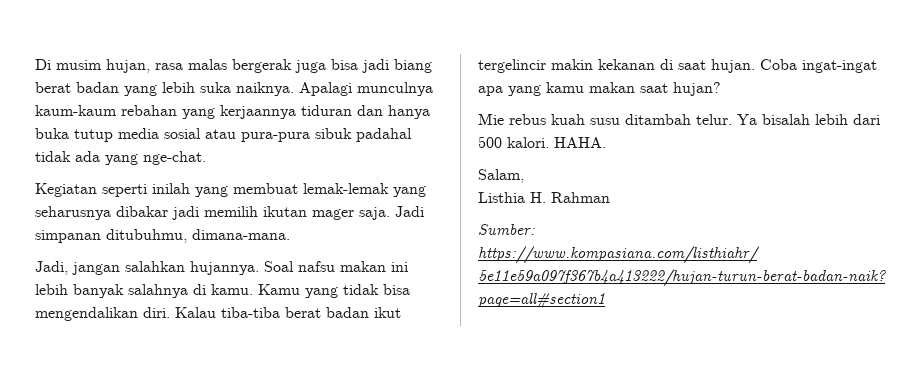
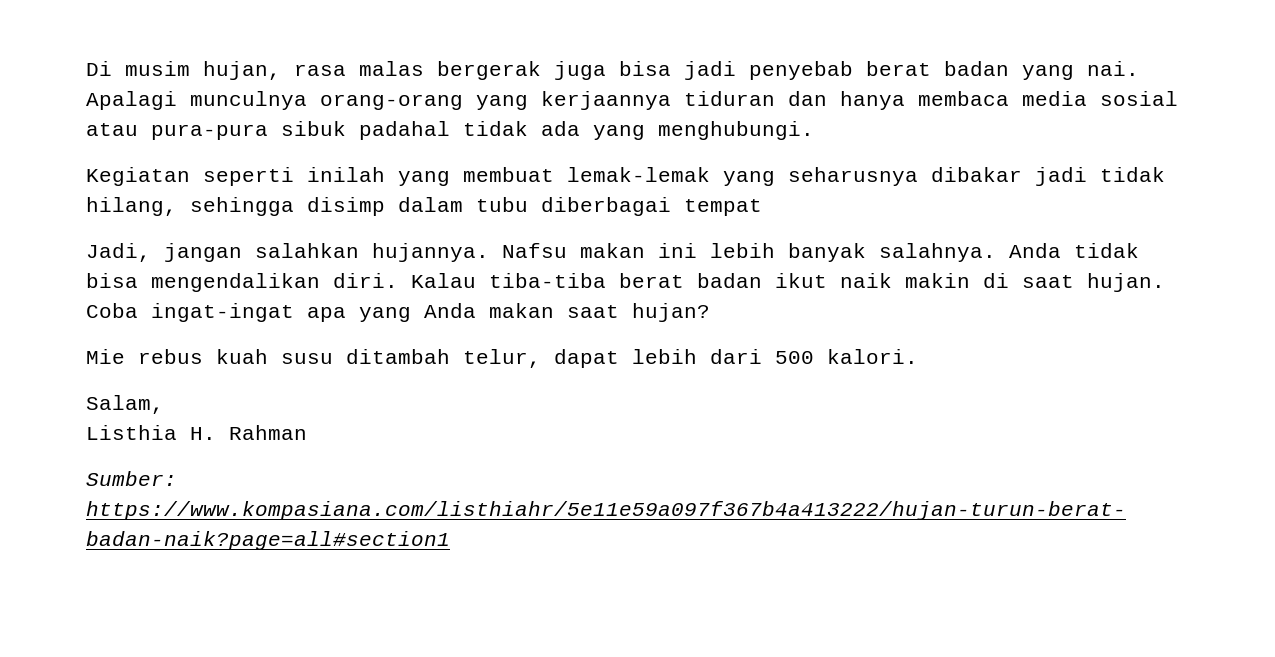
- Di musim hujan, rasa malas bergerak juga bisa jadi biang berat badan yang lebih suka naiknya. Apalagi munculnya kaum-kaum rebahan yang kerjaannya tiduran dan hanya buka tutup media sosial atau pura-pura sibuk padahal tidak ada yang nge-chat.
+ Di musim hujan, rasa malas bergerak juga bisa jadi penyebab berat badan yang nai. Apalagi munculnya orang-orang yang kerjaannya tiduran dan hanya membaca media sosial atau pura-pura sibuk padahal tidak ada yang menghubungi.
- Kegiatan seperti inilah yang membuat lemak-lemak yang seharusnya dibakar jadi memilih ikutan mager saja. Jadi simpanan ditubuhmu, dimana-mana.
+ Kegiatan seperti inilah yang membuat lemak-lemak yang seharusnya dibakar jadi tidak hilang, sehingga disimp dalam tubu diberbagai tempat
- Soal nafsu makan ini lebih banyak salahnya di kamu. Kamu yang tidak bisa mengendalikan diri.
+ Nafsu makan ini lebih banyak salahnya. Anda tidak bisa mengendalikan diri.
- Kalau tiba-tiba berat badan ikut tergelincir makin kekanan di saat hujan.
+ Kalau tiba-tiba berat badan ikut naik makin di saat hujan.
- Coba ingat-ingat apa yang kamu makan saat hujan?
+ Coba ingat-ingat apa yang Anda makan saat hujan?
- Mie rebus kuah susu ditambah telur. Ya bisalah lebih dari 500 kalori. HAHA.
+ Mie rebus kuah susu ditambah telur, dapat lebih dari 500 kalori.

